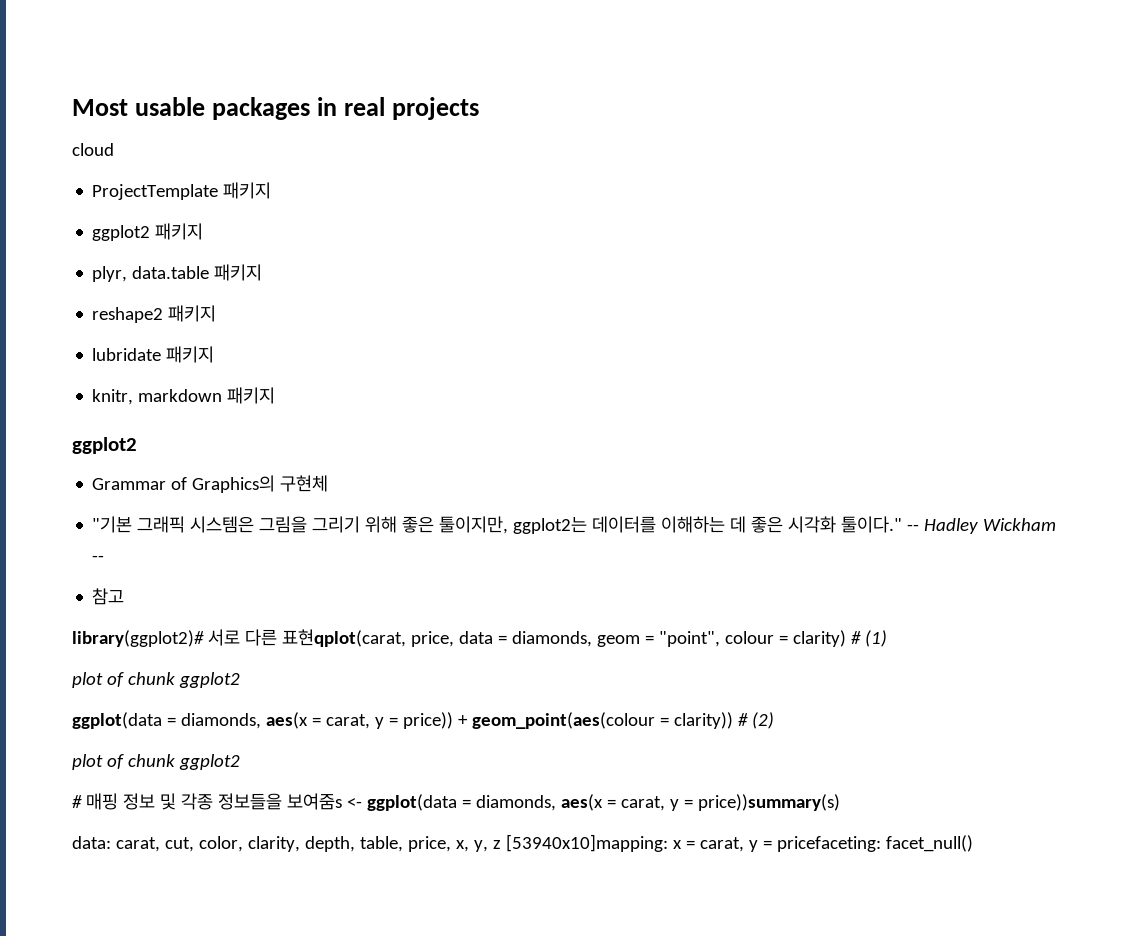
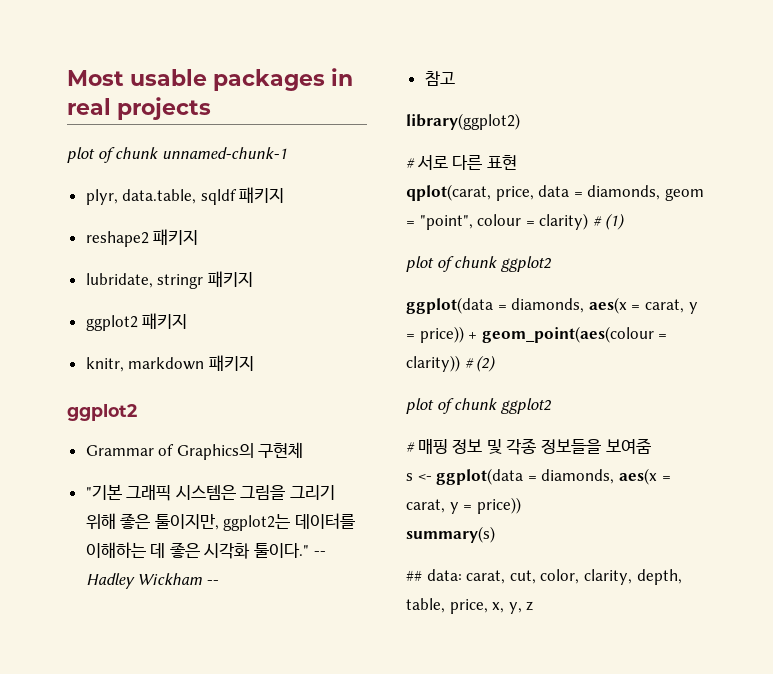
- cloud
- ProjectTemplate 패키지
- ggplot2 패키지
+ plot of chunk unnamed-chunk-1
- plyr, data.table 패키지
+ plyr, data.table, sqldf 패키지
- lubridate 패키지
+ lubridate, stringr 패키지
+ ggplot2 패키지
- library(ggplot2)# 서로 다른 표현qplot(carat, price, data = diamonds, geom = "point", colour = clarity) # (1)
+ library(ggplot2)
+ # 서로 다른 표현
+ qplot(carat, price, data = diamonds, geom = "point", colour = clarity) # (1)
- # 매핑 정보 및 각종 정보들을 보여줌s <- ggplot(data = diamonds, aes(x = carat, y = price))summary(s)
- data: carat, cut, color, clarity, depth, table, price, x, y, z [53940x10]mapping: x = carat, y = pricefaceting: facet_null()
+ # 매핑 정보 및 각종 정보들을 보여줌
+ s <- ggplot(data = diamonds, aes(x = carat, y = price))
+ summary(s)
+ ## data: carat, cut, color, clarity, depth, table, price, x, y, z

